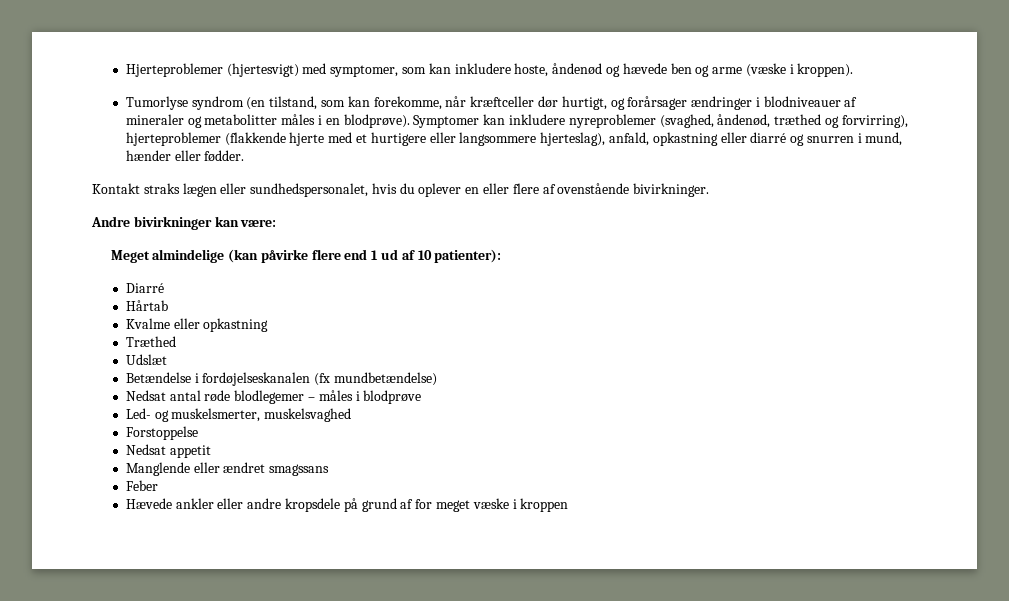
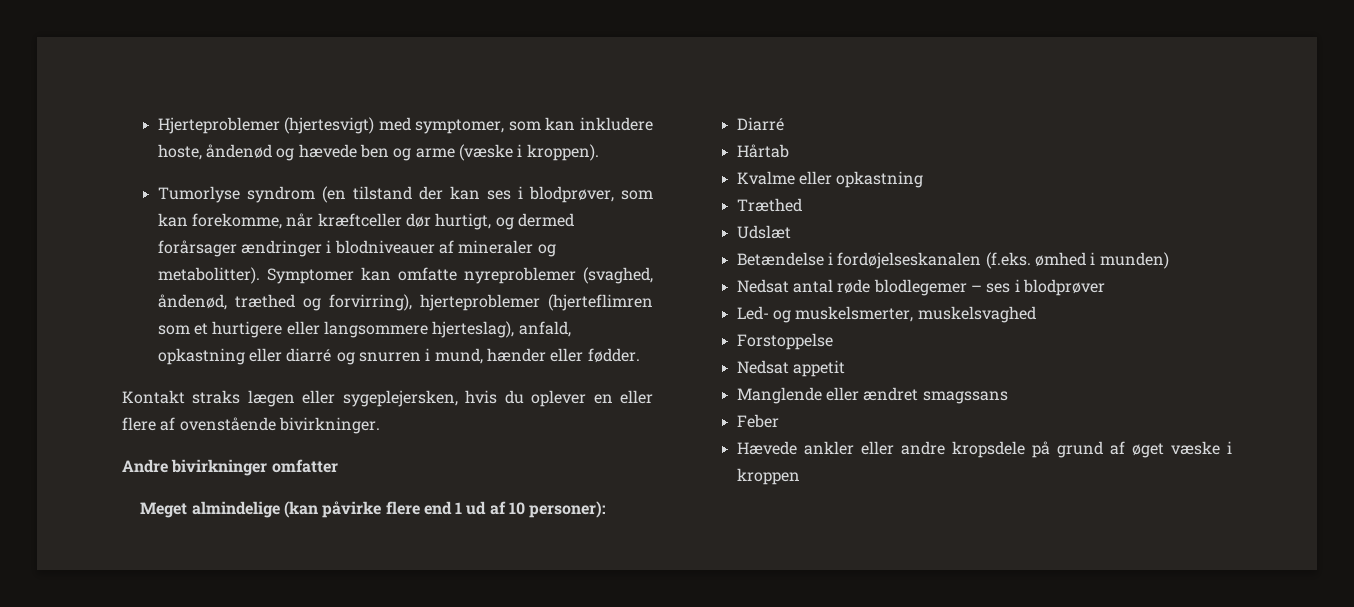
- Tumorlyse syndrom (en tilstand, som kan forekomme, når kræftceller dør hurtigt, og forårsager ændringer i blodniveauer af mineraler og metabolitter måles i en blodprøve).
+ Tumorlyse syndrom (en tilstand der kan ses i blodprøver, som kan forekomme, når kræftceller dør hurtigt, og dermed forårsager ændringer i blodniveauer af mineraler og metabolitter).
- Symptomer kan inkludere nyreproblemer (svaghed, åndenød, træthed og forvirring), hjerteproblemer (flakkende hjerte med et hurtigere eller langsommere hjerteslag), anfald, opkastning eller diarré og snurren i mund, hænder eller fødder.
+ Symptomer kan omfatte nyreproblemer (svaghed, åndenød, træthed og forvirring), hjerteproblemer (hjerteflimren som et hurtigere eller langsommere hjerteslag), anfald, opkastning eller diarré og snurren i mund, hænder eller fødder.
- Kontakt straks lægen eller sundhedspersonalet, hvis du oplever en eller flere af ovenstående bivirkninger.
+ Kontakt straks lægen eller sygeplejersken, hvis du oplever en eller flere af ovenstående bivirkninger.
- Andre bivirkninger kan være:
+ Andre bivirkninger omfatter
- Meget almindelige (kan påvirke flere end 1 ud af 10 patienter):
+ Meget almindelige (kan påvirke flere end 1 ud af 10 personer):
- Betændelse i fordøjelseskanalen (fx mundbetændelse)
+ Betændelse i fordøjelseskanalen (f.eks. ømhed i munden)
- Nedsat antal røde blodlegemer – måles i blodprøve
+ Nedsat antal røde blodlegemer – ses i blodprøver
- Hævede ankler eller andre kropsdele på grund af for meget væske i kroppen
+ Hævede ankler eller andre kropsdele på grund af øget væske i kroppen

